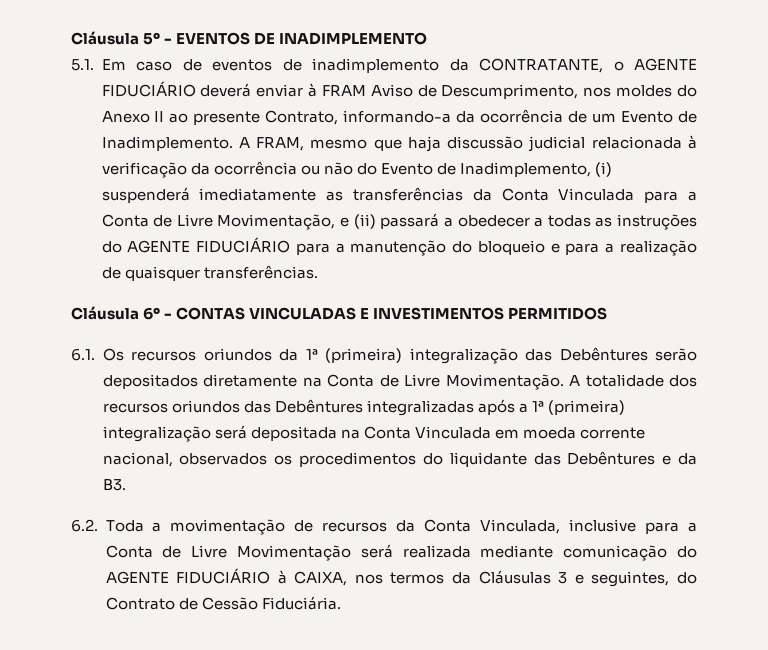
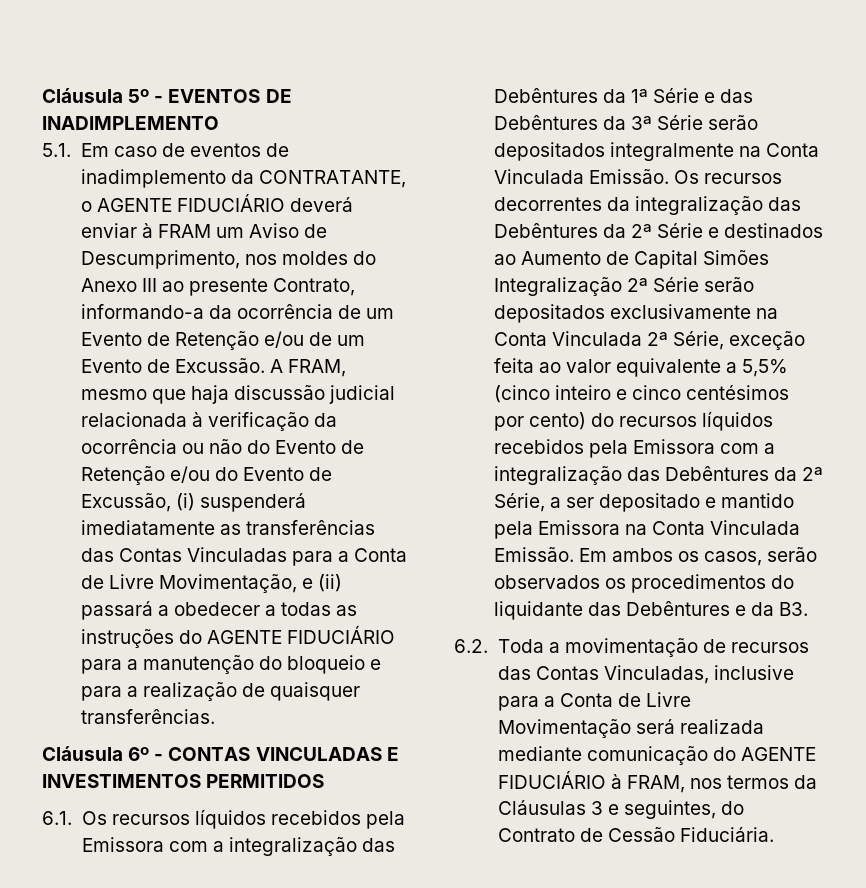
- 5.1. Em caso de eventos de inadimplemento da CONTRATANTE, o AGENTE FIDUCIÁRIO deverá enviar à FRAM Aviso de Descumprimento, nos moldes do Anexo II ao presente Contrato, informando-a da ocorrência de um Evento de Inadimplemento.
+ 5.1. Em caso de eventos de inadimplemento da CONTRATANTE, o AGENTE FIDUCIÁRIO deverá enviar à FRAM um Aviso de Descumprimento, nos moldes do Anexo III ao presente Contrato, informando-a da ocorrência de um Evento de Retenção e/ou de um Evento de Excussão.
- A FRAM, mesmo que haja discussão judicial relacionada à verificação da ocorrência ou não do Evento de Inadimplemento, (i) suspenderá imediatamente as transferências da Conta Vinculada para a Conta de Livre Movimentação, e (ii) passará a obedecer a todas as instruções do AGENTE FIDUCIÁRIO para a manutenção do bloqueio e para a realização de quaisquer transferências.
+ A FRAM, mesmo que haja discussão judicial relacionada à verificação da ocorrência ou não do Evento de Retenção e/ou do Evento de Excussão, (i) suspenderá imediatamente as transferências das Contas Vinculadas para a Conta de Livre Movimentação, e (ii) passará a obedecer a todas as instruções do AGENTE FIDUCIÁRIO para a manutenção do bloqueio e para a realização de quaisquer transferências.
- 6.1. Os recursos oriundos da 1ª (primeira) integralização das Debêntures serão depositados diretamente na Conta de Livre Movimentação. A totalidade dos recursos oriundos das Debêntures integralizadas após a 1ª (primeira) integralização será depositada na Conta Vinculada em moeda corrente nacional, observados os procedimentos do liquidante das Debêntures e da B3.
+ 6.1. Os recursos líquidos recebidos pela Emissora com a integralização das Debêntures da 1ª Série e das Debêntures da 3ª Série serão depositados integralmente na Conta Vinculada Emissão. Os recursos decorrentes da integralização das Debêntures da 2ª Série e destinados ao Aumento de Capital Simões Integralização 2ª Série serão depositados exclusivamente na Conta Vinculada 2ª Série, exceção feita ao valor equivalente a 5,5% (cinco inteiro e cinco centésimos por cento) do recursos líquidos recebidos pela Emissora com a integralização das Debêntures da 2ª Série, a ser depositado e mantido pela Emissora na Conta Vinculada Emissão. Em ambos os casos, serão observados os procedimentos do liquidante das Debêntures e da B3.
- 6.2. Toda a movimentação de recursos da Conta Vinculada, inclusive para a Conta de Livre Movimentação será realizada mediante comunicação do AGENTE FIDUCIÁRIO à CAIXA, nos termos da Cláusulas 3 e seguintes, do Contrato de Cessão Fiduciária.
+ 6.2. Toda a movimentação de recursos das Contas Vinculadas, inclusive para a Conta de Livre Movimentação será realizada mediante comunicação do AGENTE FIDUCIÁRIO à FRAM, nos termos da Cláusulas 3 e seguintes, do Contrato de Cessão Fiduciária.

